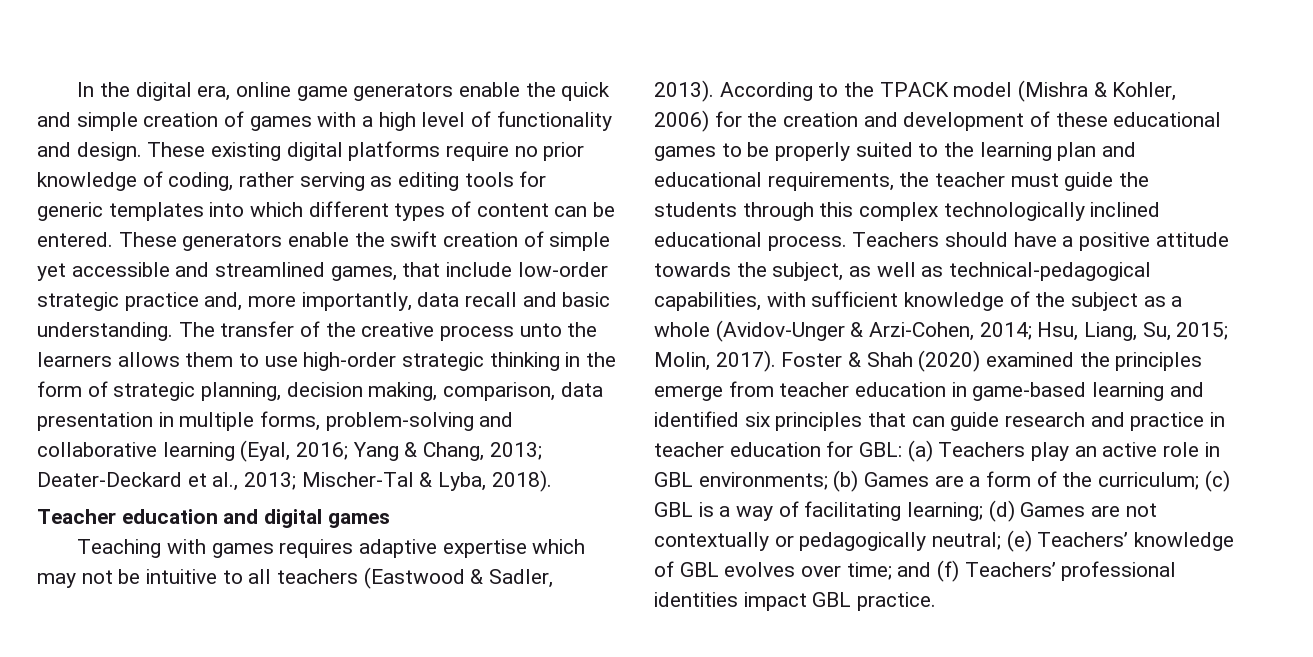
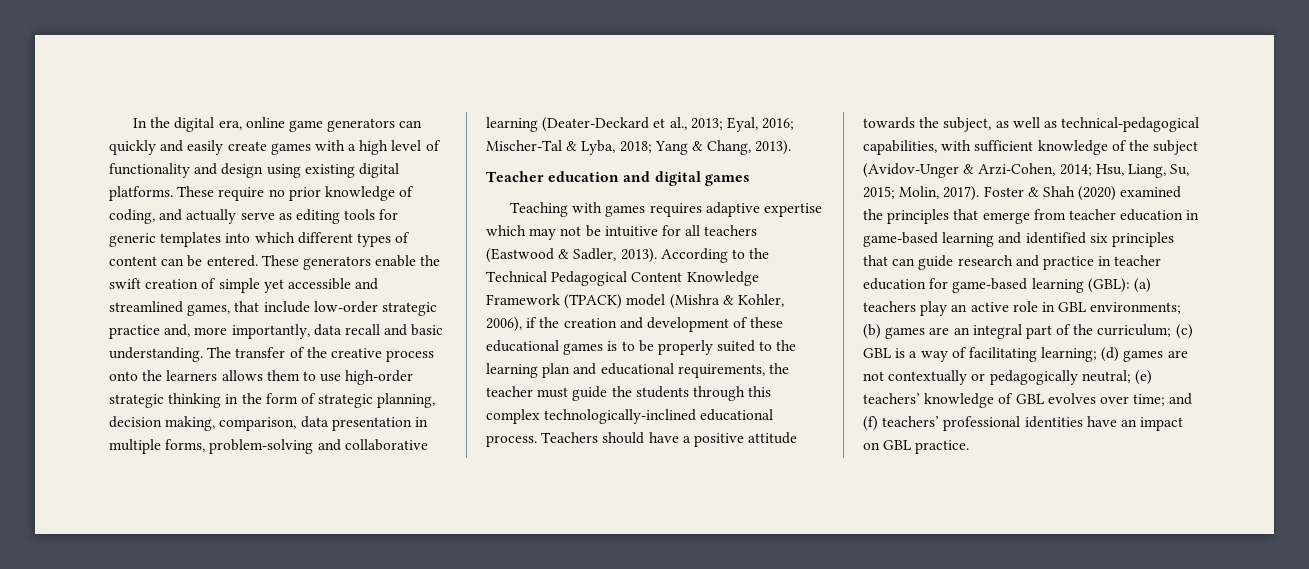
- In the digital era, online game generators enable the quick and simple creation of games with a high level of functionality and design. These existing digital platforms require no prior knowledge of coding, rather serving as editing tools for generic templates into which different types of content can be entered.
+ In the digital era, online game generators can quickly and easily create games with a high level of functionality and design using existing digital platforms. These require no prior knowledge of coding, and actually serve as editing tools for generic templates into which different types of content can be entered.
- The transfer of the creative process unto the learners allows them to use high-order strategic thinking in the form of strategic planning, decision making, comparison, data presentation in multiple forms, problem-solving and collaborative learning (Eyal, 2016; Yang & Chang, 2013; Deater-Deckard et al., 2013; Mischer-Tal & Lyba, 2018).
+ The transfer of the creative process onto the learners allows them to use high-order strategic thinking in the form of strategic planning, decision making, comparison, data presentation in multiple forms, problem-solving and collaborative learning (Deater-Deckard et al., 2013; Eyal, 2016; Mischer-Tal & Lyba, 2018; Yang & Chang, 2013).
- Teaching with games requires adaptive expertise which may not be intuitive to all teachers (Eastwood & Sadler, 2013).
+ Teaching with games requires adaptive expertise which may not be intuitive for all teachers (Eastwood & Sadler, 2013).
- According to the TPACK model (Mishra & Kohler, 2006) for the creation and development of these educational games to be properly suited to the learning plan and educational requirements, the teacher must guide the students through this complex technologically inclined educational process.
+ According to the Technical Pedagogical Content Knowledge Framework (TPACK) model (Mishra & Kohler, 2006), if the creation and development of these educational games is to be properly suited to the learning plan and educational requirements, the teacher must guide the students through this complex technologically-inclined educational process.
- Teachers should have a positive attitude towards the subject, as well as technical-pedagogical capabilities, with sufficient knowledge of the subject as a whole (Avidov-Unger & Arzi-Cohen, 2014; Hsu, Liang, Su, 2015; Molin, 2017).
+ Teachers should have a positive attitude towards the subject, as well as technical-pedagogical capabilities, with sufficient knowledge of the subject (Avidov-Unger & Arzi-Cohen, 2014; Hsu, Liang, Su, 2015; Molin, 2017).
- Foster & Shah (2020) examined the principles emerge from teacher education in game-based learning and identified six principles that can guide research and practice in teacher education for GBL: (a) Teachers play an active role in GBL environments;
+ Foster & Shah (2020) examined the principles that emerge from teacher education in game-based learning and identified six principles that can guide research and practice in teacher education for game-based learning (GBL): (a) teachers play an active role in GBL environments;
- (b) Games are a form of the curriculum;
+ (b) games are an integral part of the curriculum;
- (d) Games are not contextually or pedagogically neutral;
+ (d) games are not contextually or pedagogically neutral;
- (e) Teachers’ knowledge of GBL evolves over time;
+ (e) teachers’ knowledge of GBL evolves over time;
- and (f) Teachers’ professional identities impact GBL practice.
+ and (f) teachers’ professional identities have an impact on GBL practice.

